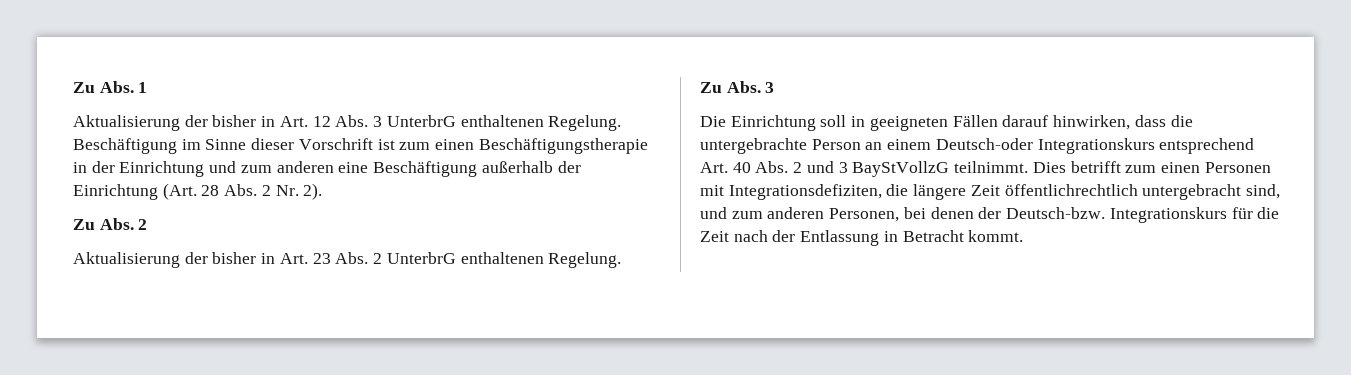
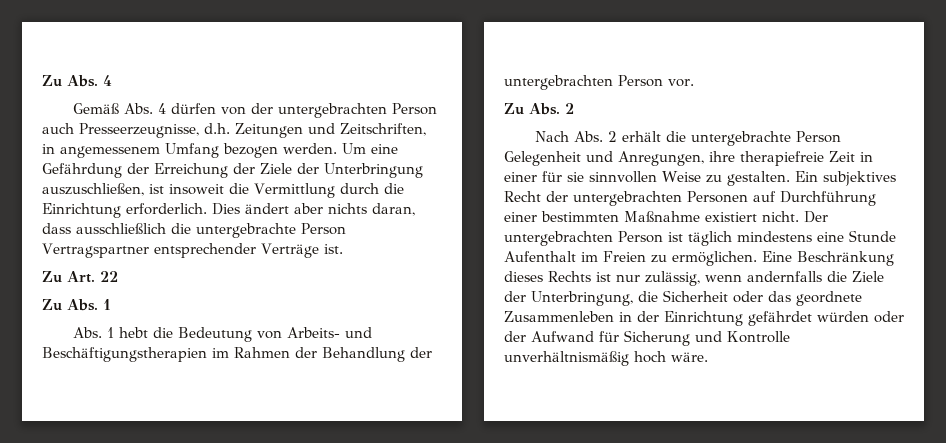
+ Zu Abs. 4
+ Gemäß Abs. 4 dürfen von der untergebrachten Person auch Presseerzeugnisse, d.h. Zeitungen und Zeitschriften, in angemessenem Umfang bezogen werden. Um eine Gefährdung der Erreichung der Ziele der Unterbringung auszuschließen, ist insoweit die Vermittlung durch die Einrichtung erforderlich. Dies ändert aber nichts daran, dass ausschließlich die untergebrachte Person Vertragspartner entsprechender Verträge ist.
+ Zu Art. 22
  Zu Abs. 1
- Aktualisierung der bisher in Art. 12 Abs. 3 UnterbrG enthaltenen Regelung. Beschäftigung im Sinne dieser Vorschrift ist zum einen Beschäftigungstherapie in der Einrichtung und zum anderen eine Beschäftigung außerhalb der Einrichtung (Art. 28 Abs. 2 Nr. 2).
+ Abs. 1 hebt die Bedeutung von Arbeits- und Beschäftigungstherapien im Rahmen der Behandlung der untergebrachten Person vor.
  Zu Abs. 2
- Aktualisierung der bisher in Art. 23 Abs. 2 UnterbrG enthaltenen Regelung.
- Zu Abs. 3
- Die Einrichtung soll in geeigneten Fällen darauf hinwirken, dass die untergebrachte Person an einem Deutsch-oder Integrationskurs entsprechend Art. 40 Abs. 2 und 3 BayStVollzG teilnimmt. Dies betrifft zum einen Personen mit Integrationsdefiziten, die längere Zeit öffentlichrechtlich untergebracht sind, und zum anderen Personen, bei denen der Deutsch-bzw. Integrationskurs für die Zeit nach der Entlassung in Betracht kommt.
+ Nach Abs. 2 erhält die untergebrachte Person Gelegenheit und Anregungen, ihre therapiefreie Zeit in einer für sie sinnvollen Weise zu gestalten. Ein subjektives Recht der untergebrachten Personen auf Durchführung einer bestimmten Maßnahme existiert nicht. Der untergebrachten Person ist täglich mindestens eine Stunde Aufenthalt im Freien zu ermöglichen. Eine Beschränkung dieses Rechts ist nur zulässig, wenn andernfalls die Ziele der Unterbringung, die Sicherheit oder das geordnete Zusammenleben in der Einrichtung gefährdet würden oder der Aufwand für Sicherung und Kontrolle unverhältnismäßig hoch wäre.

